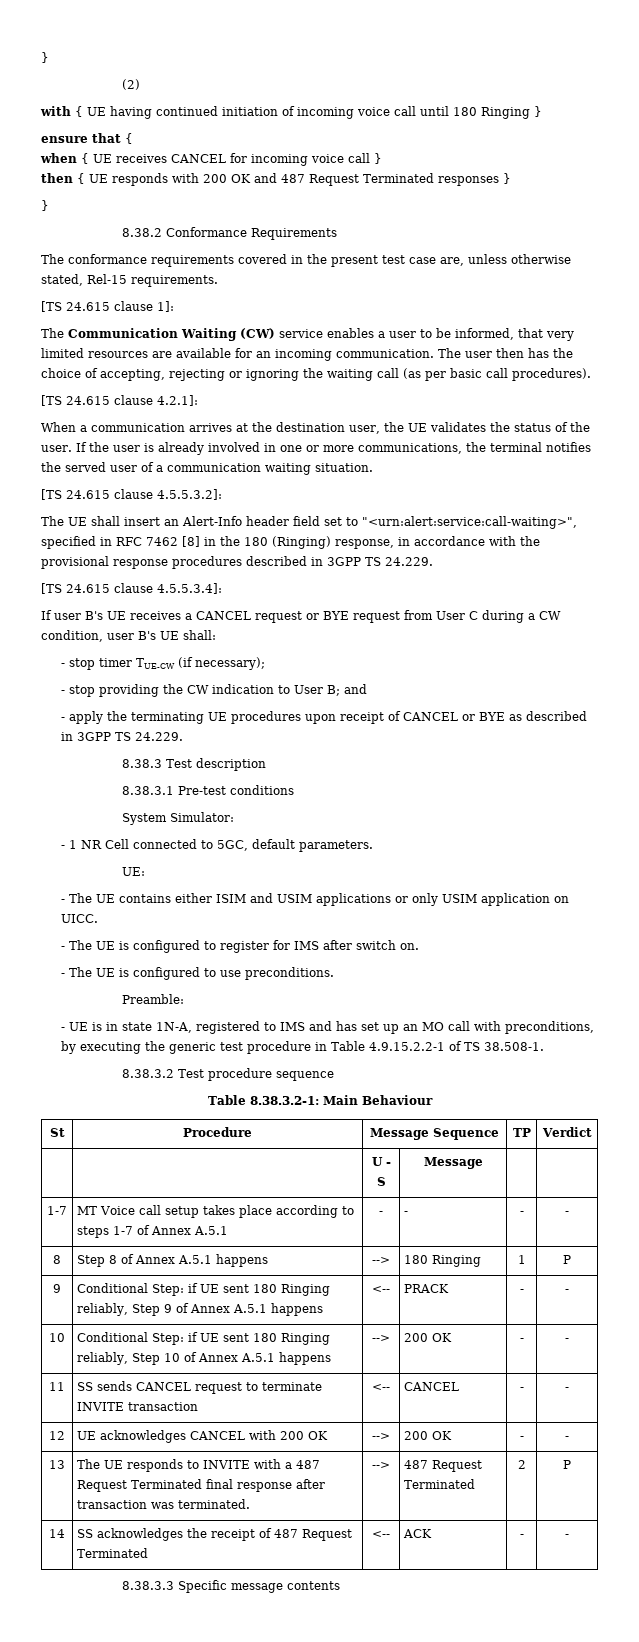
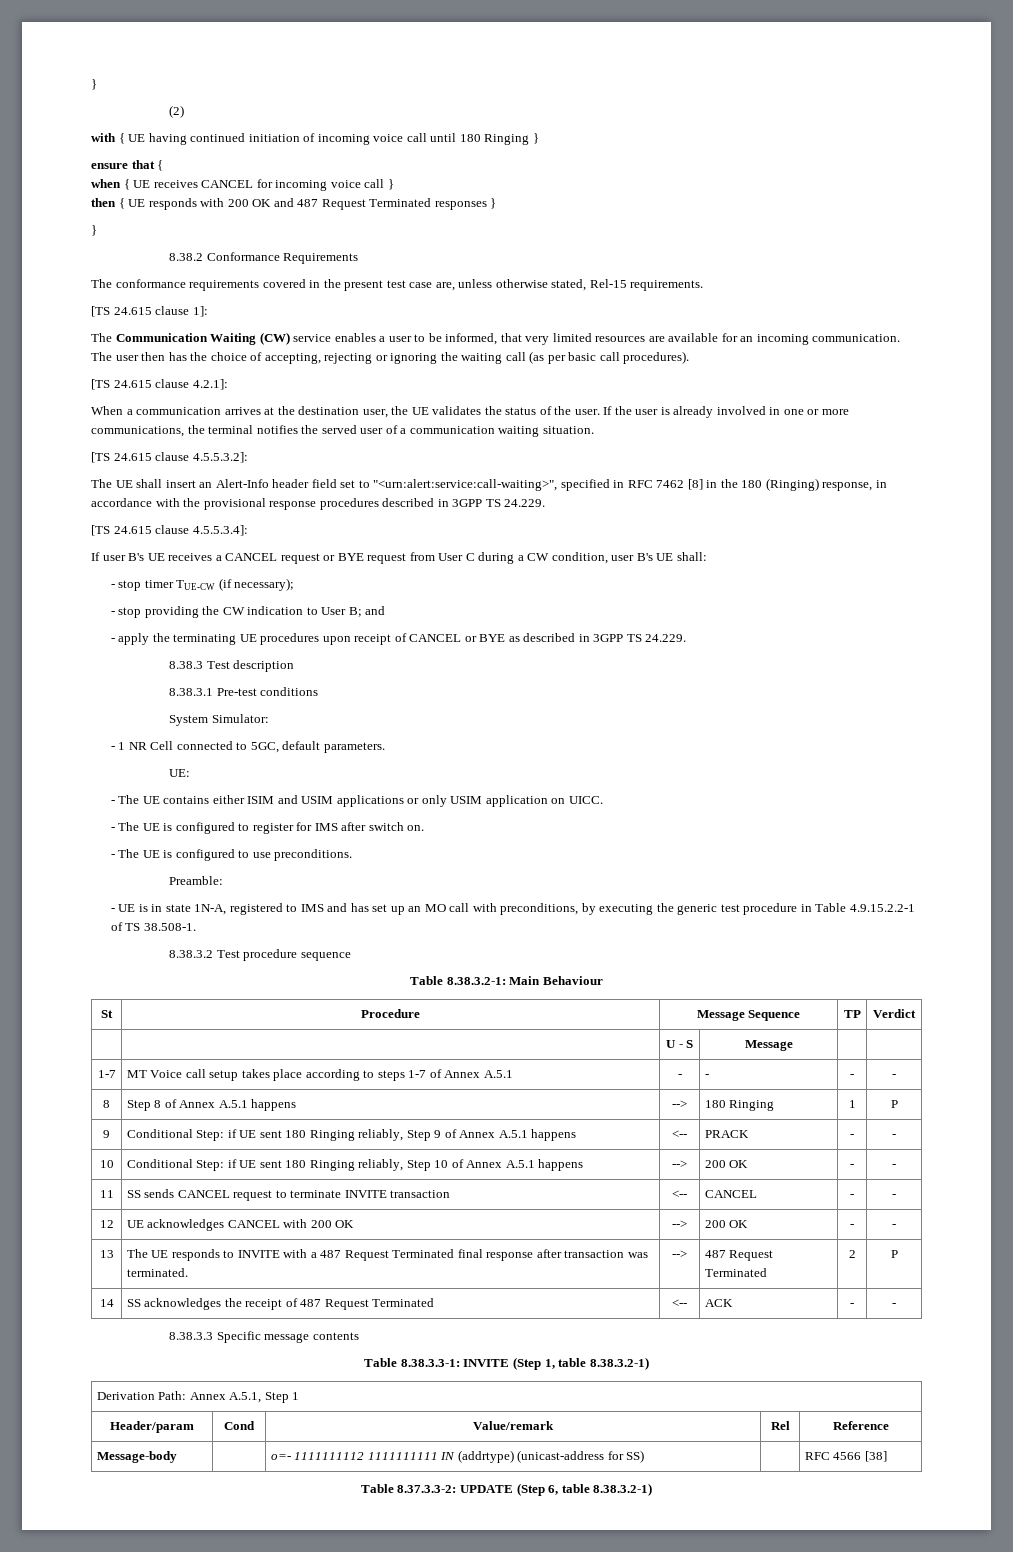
+ Table 8.38.3.3-1: INVITE (Step 1, table 8.38.3.2-1)
+ Derivation Path: Annex A.5.1, Step 1
+ Header/param | Cond | Value/remark | Rel | Reference
+ Message-body | | o=- 1111111112 1111111111 IN (addrtype) (unicast-address for SS) | | RFC 4566 [38]
+ Table 8.37.3.3-2: UPDATE (Step 6, table 8.38.3.2-1)

